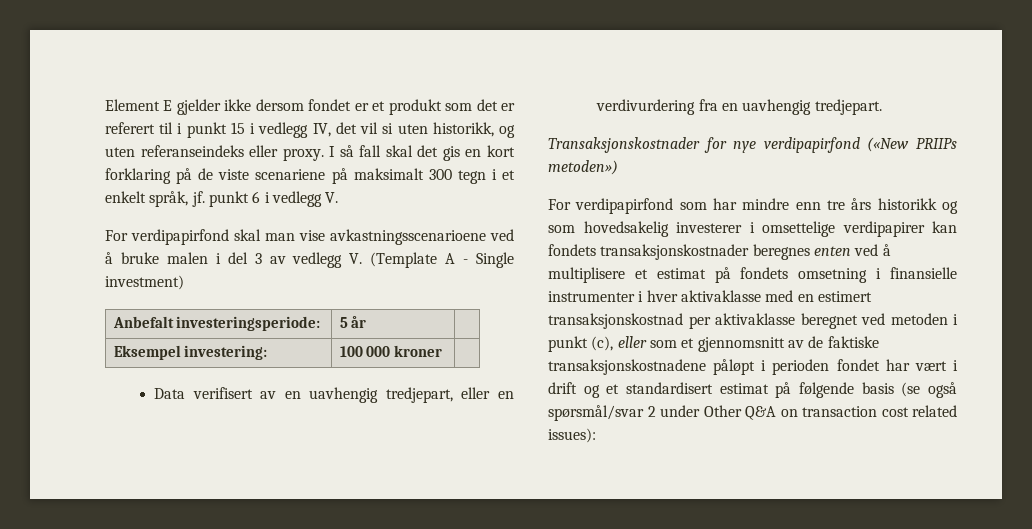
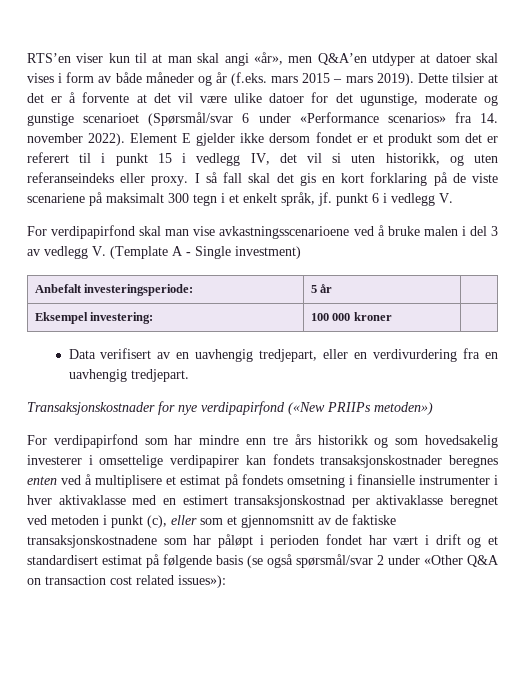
+ RTS’en viser kun til at man skal angi «år», men Q&A’en utdyper at datoer skal vises i form av både måneder og år (f.eks. mars 2015 – mars 2019). Dette tilsier at det er å forvente at det vil være ulike datoer for det ugunstige, moderate og gunstige scenarioet (Spørsmål/svar 6 under «Performance scenarios» fra 14. november 2022).
- For verdipapirfond som har mindre enn tre års historikk og som hovedsakelig investerer i omsettelige verdipapirer kan fondets transaksjonskostnader beregnes enten ved å multiplisere et estimat på fondets omsetning i finansielle instrumenter i hver aktivaklasse med en estimert transaksjonskostnad per aktivaklasse beregnet ved metoden i punkt (c), eller som et gjennomsnitt av de faktiske transaksjonskostnadene påløpt i perioden fondet har vært i drift og et standardisert estimat på følgende basis (se også spørsmål/svar 2 under Other Q&A on transaction cost related issues):
+ For verdipapirfond som har mindre enn tre års historikk og som hovedsakelig investerer i omsettelige verdipapirer kan fondets transaksjonskostnader beregnes enten ved å multiplisere et estimat på fondets omsetning i finansielle instrumenter i hver aktivaklasse med en estimert transaksjonskostnad per aktivaklasse beregnet ved metoden i punkt (c), eller som et gjennomsnitt av de faktiske transaksjonskostnadene som har påløpt i perioden fondet har vært i drift og et standardisert estimat på følgende basis (se også spørsmål/svar 2 under «Other Q&A on transaction cost related issues»):

